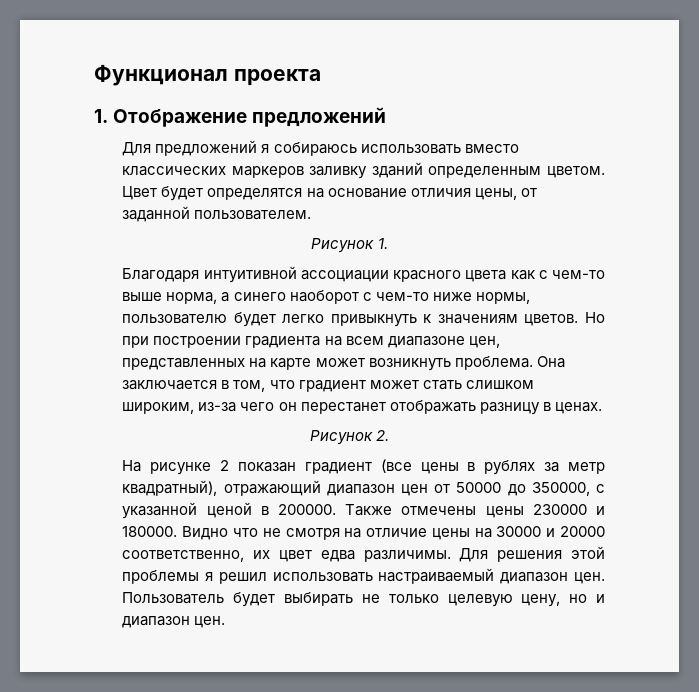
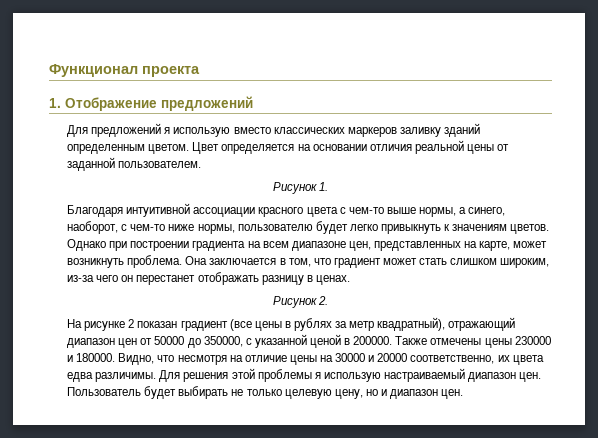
- Для предложений я собираюсь использовать вместо классических маркеров заливку зданий определенным цветом.
+ Для предложений я использую вместо классических маркеров заливку зданий определенным цветом.
- Цвет будет определятся на основание отличия цены, от заданной пользователем.
+ Цвет определяется на основании отличия реальной цены от заданной пользователем.
- Благодаря интуитивной ассоциации красного цвета как с чем-то выше норма, а синего наоборот с чем-то ниже нормы, пользователю будет легко привыкнуть к значениям цветов.
+ Благодаря интуитивной ассоциации красного цвета с чем-то выше нормы, а синего, наоборот, с чем-то ниже нормы, пользователю будет легко привыкнуть к значениям цветов.
- Но при построении градиента на всем диапазоне цен, представленных на карте может возникнуть проблема.
+ Однако при построении градиента на всем диапазоне цен, представленных на карте, может возникнуть проблема.
- Видно что не смотря на отличие цены на 30000 и 20000 соответственно, их цвет едва различимы.
+ Видно, что несмотря на отличие цены на 30000 и 20000 соответственно, их цвета едва различимы.
- Для решения этой проблемы я решил использовать настраиваемый диапазон цен.
+ Для решения этой проблемы я использую настраиваемый диапазон цен.

